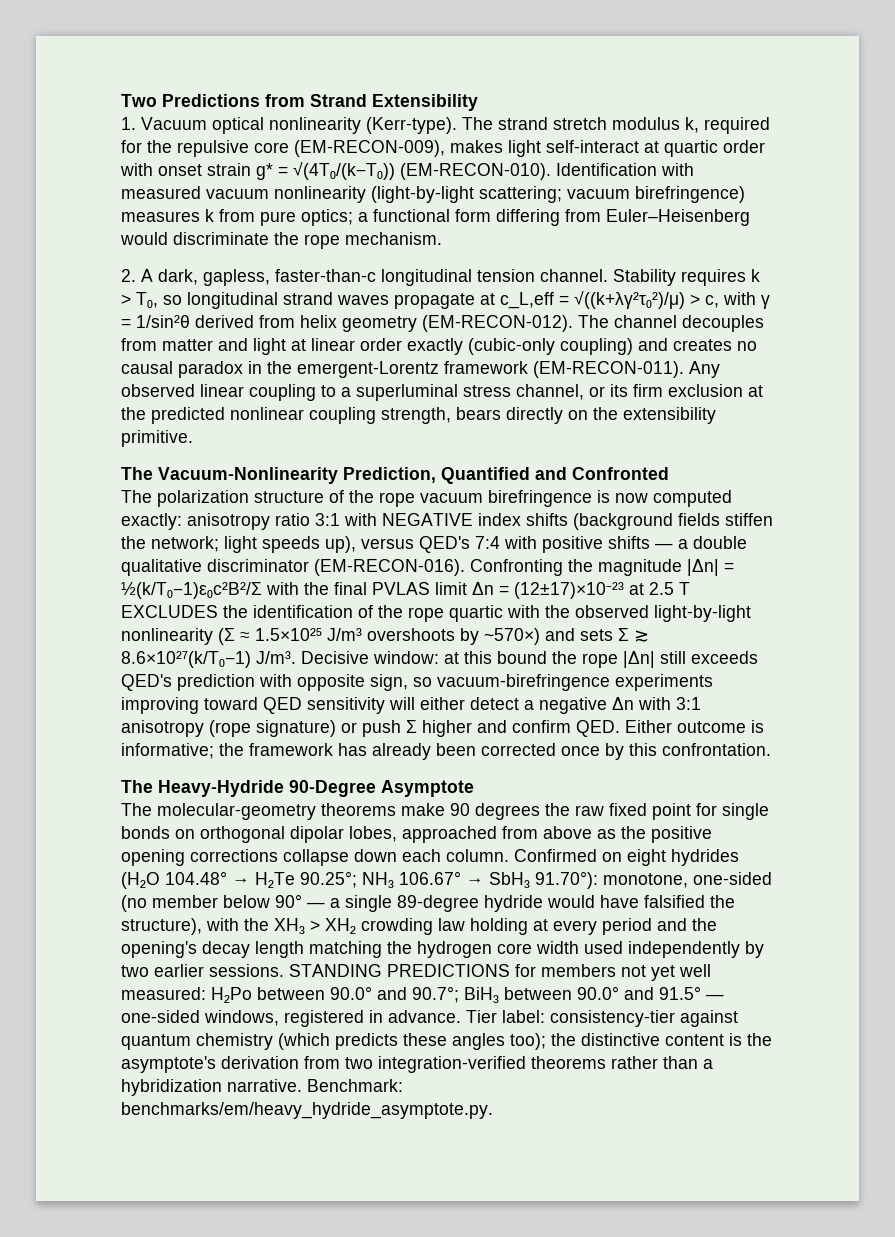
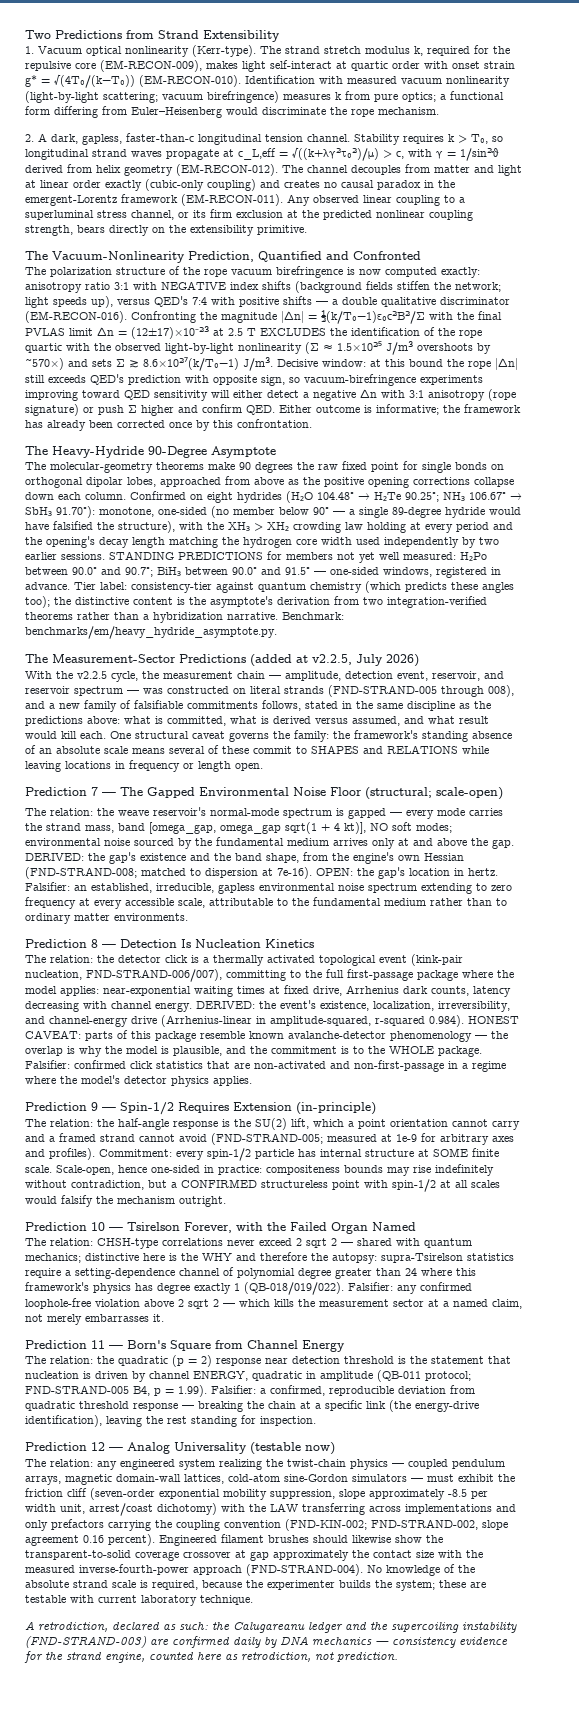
+ The Measurement-Sector Predictions (added at v2.2.5, July 2026)
+ With the v2.2.5 cycle, the measurement chain — amplitude, detection event, reservoir, and reservoir spectrum — was constructed on literal strands (FND-STRAND-005 through 008), and a new family of falsifiable commitments follows, stated in the same discipline as the predictions above: what is committed, what is derived versus assumed, and what result would kill each. One structural caveat governs the family: the framework's standing absence of an absolute scale means several of these commit to SHAPES and RELATIONS while leaving locations in frequency or length open.
+ Prediction 7 — The Gapped Environmental Noise Floor (structural; scale-open)
+ The relation: the weave reservoir's normal-mode spectrum is gapped — every mode carries the strand mass, band [omega_gap, omega_gap sqrt(1 + 4 kt)], NO soft modes; environmental noise sourced by the fundamental medium arrives only at and above the gap. DERIVED: the gap's existence and the band shape, from the engine's own Hessian (FND-STRAND-008; matched to dispersion at 7e-16). OPEN: the gap's location in hertz. Falsifier: an established, irreducible, gapless environmental noise spectrum extending to zero frequency at every accessible scale, attributable to the fundamental medium rather than to ordinary matter environments.
+ Prediction 8 — Detection Is Nucleation Kinetics
+ The relation: the detector click is a thermally activated topological event (kink-pair nucleation, FND-STRAND-006/007), committing to the full first-passage package where the model applies: near-exponential waiting times at fixed drive, Arrhenius dark counts, latency decreasing with channel energy. DERIVED: the event's existence, localization, irreversibility, and channel-energy drive (Arrhenius-linear in amplitude-squared, r-squared 0.984). HONEST CAVEAT: parts of this package resemble known avalanche-detector phenomenology — the overlap is why the model is plausible, and the commitment is to the WHOLE package. Falsifier: confirmed click statistics that are non-activated and non-first-passage in a regime where the model's detector physics applies.
+ Prediction 9 — Spin-1/2 Requires Extension (in-principle)
+ The relation: the half-angle response is the SU(2) lift, which a point orientation cannot carry and a framed strand cannot avoid (FND-STRAND-005; measured at 1e-9 for arbitrary axes and profiles). Commitment: every spin-1/2 particle has internal structure at SOME finite scale. Scale-open, hence one-sided in practice: compositeness bounds may rise indefinitely without contradiction, but a CONFIRMED structureless point with spin-1/2 at all scales would falsify the mechanism outright.
+ Prediction 10 — Tsirelson Forever, with the Failed Organ Named
+ The relation: CHSH-type correlations never exceed 2 sqrt 2 — shared with quantum mechanics; distinctive here is the WHY and therefore the autopsy: supra-Tsirelson statistics require a setting-dependence channel of polynomial degree greater than 24 where this framework's physics has degree exactly 1 (QB-018/019/022). Falsifier: any confirmed loophole-free violation above 2 sqrt 2 — which kills the measurement sector at a named claim, not merely embarrasses it.
+ Prediction 11 — Born's Square from Channel Energy
+ The relation: the quadratic (p = 2) response near detection threshold is the statement that nucleation is driven by channel ENERGY, quadratic in amplitude (QB-011 protocol; FND-STRAND-005 B4, p = 1.99). Falsifier: a confirmed, reproducible deviation from quadratic threshold response — breaking the chain at a specific link (the energy-drive identification), leaving the rest standing for inspection.
+ Prediction 12 — Analog Universality (testable now)
+ The relation: any engineered system realizing the twist-chain physics — coupled pendulum arrays, magnetic domain-wall lattices, cold-atom sine-Gordon simulators — must exhibit the friction cliff (seven-order exponential mobility suppression, slope approximately -8.5 per width unit, arrest/coast dichotomy) with the LAW transferring across implementations and only prefactors carrying the coupling convention (FND-KIN-002; FND-STRAND-002, slope agreement 0.16 percent). Engineered filament brushes should likewise show the transparent-to-solid coverage crossover at gap approximately the contact size with the measured inverse-fourth-power approach (FND-STRAND-004). No knowledge of the absolute strand scale is required, because the experimenter builds the system; these are testable with current laboratory technique.
+ A retrodiction, declared as such: the Calugareanu ledger and the supercoiling instability (FND-STRAND-003) are confirmed daily by DNA mechanics — consistency evidence for the strand engine, counted here as retrodiction, not prediction.

